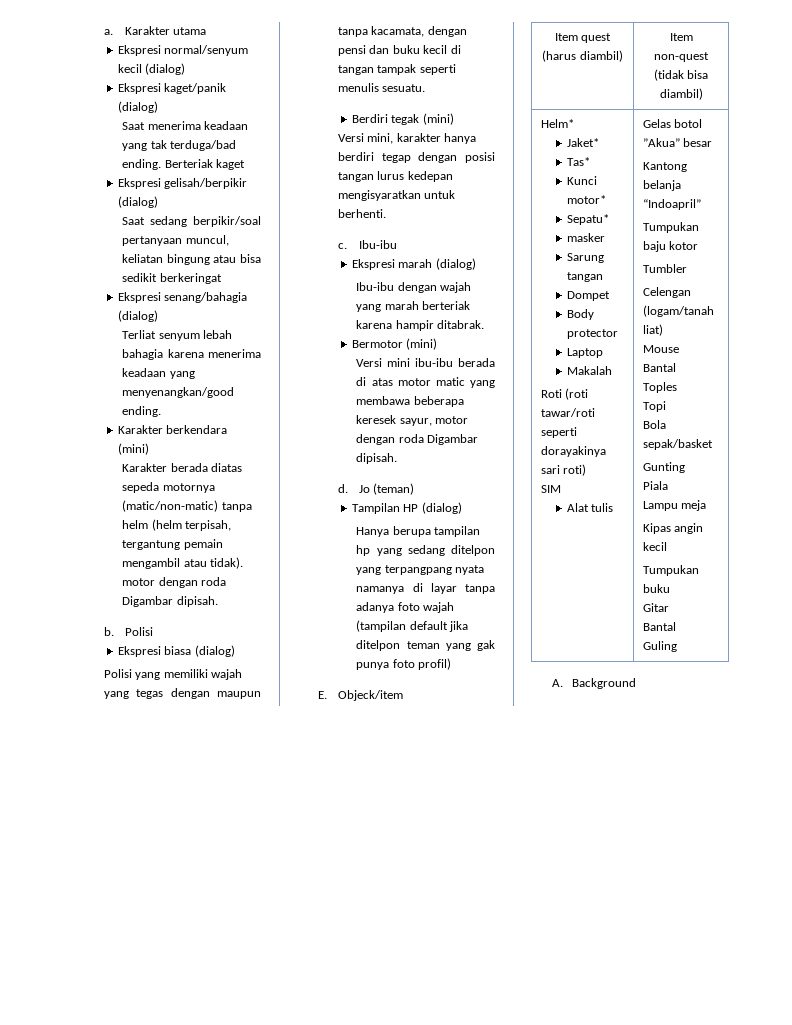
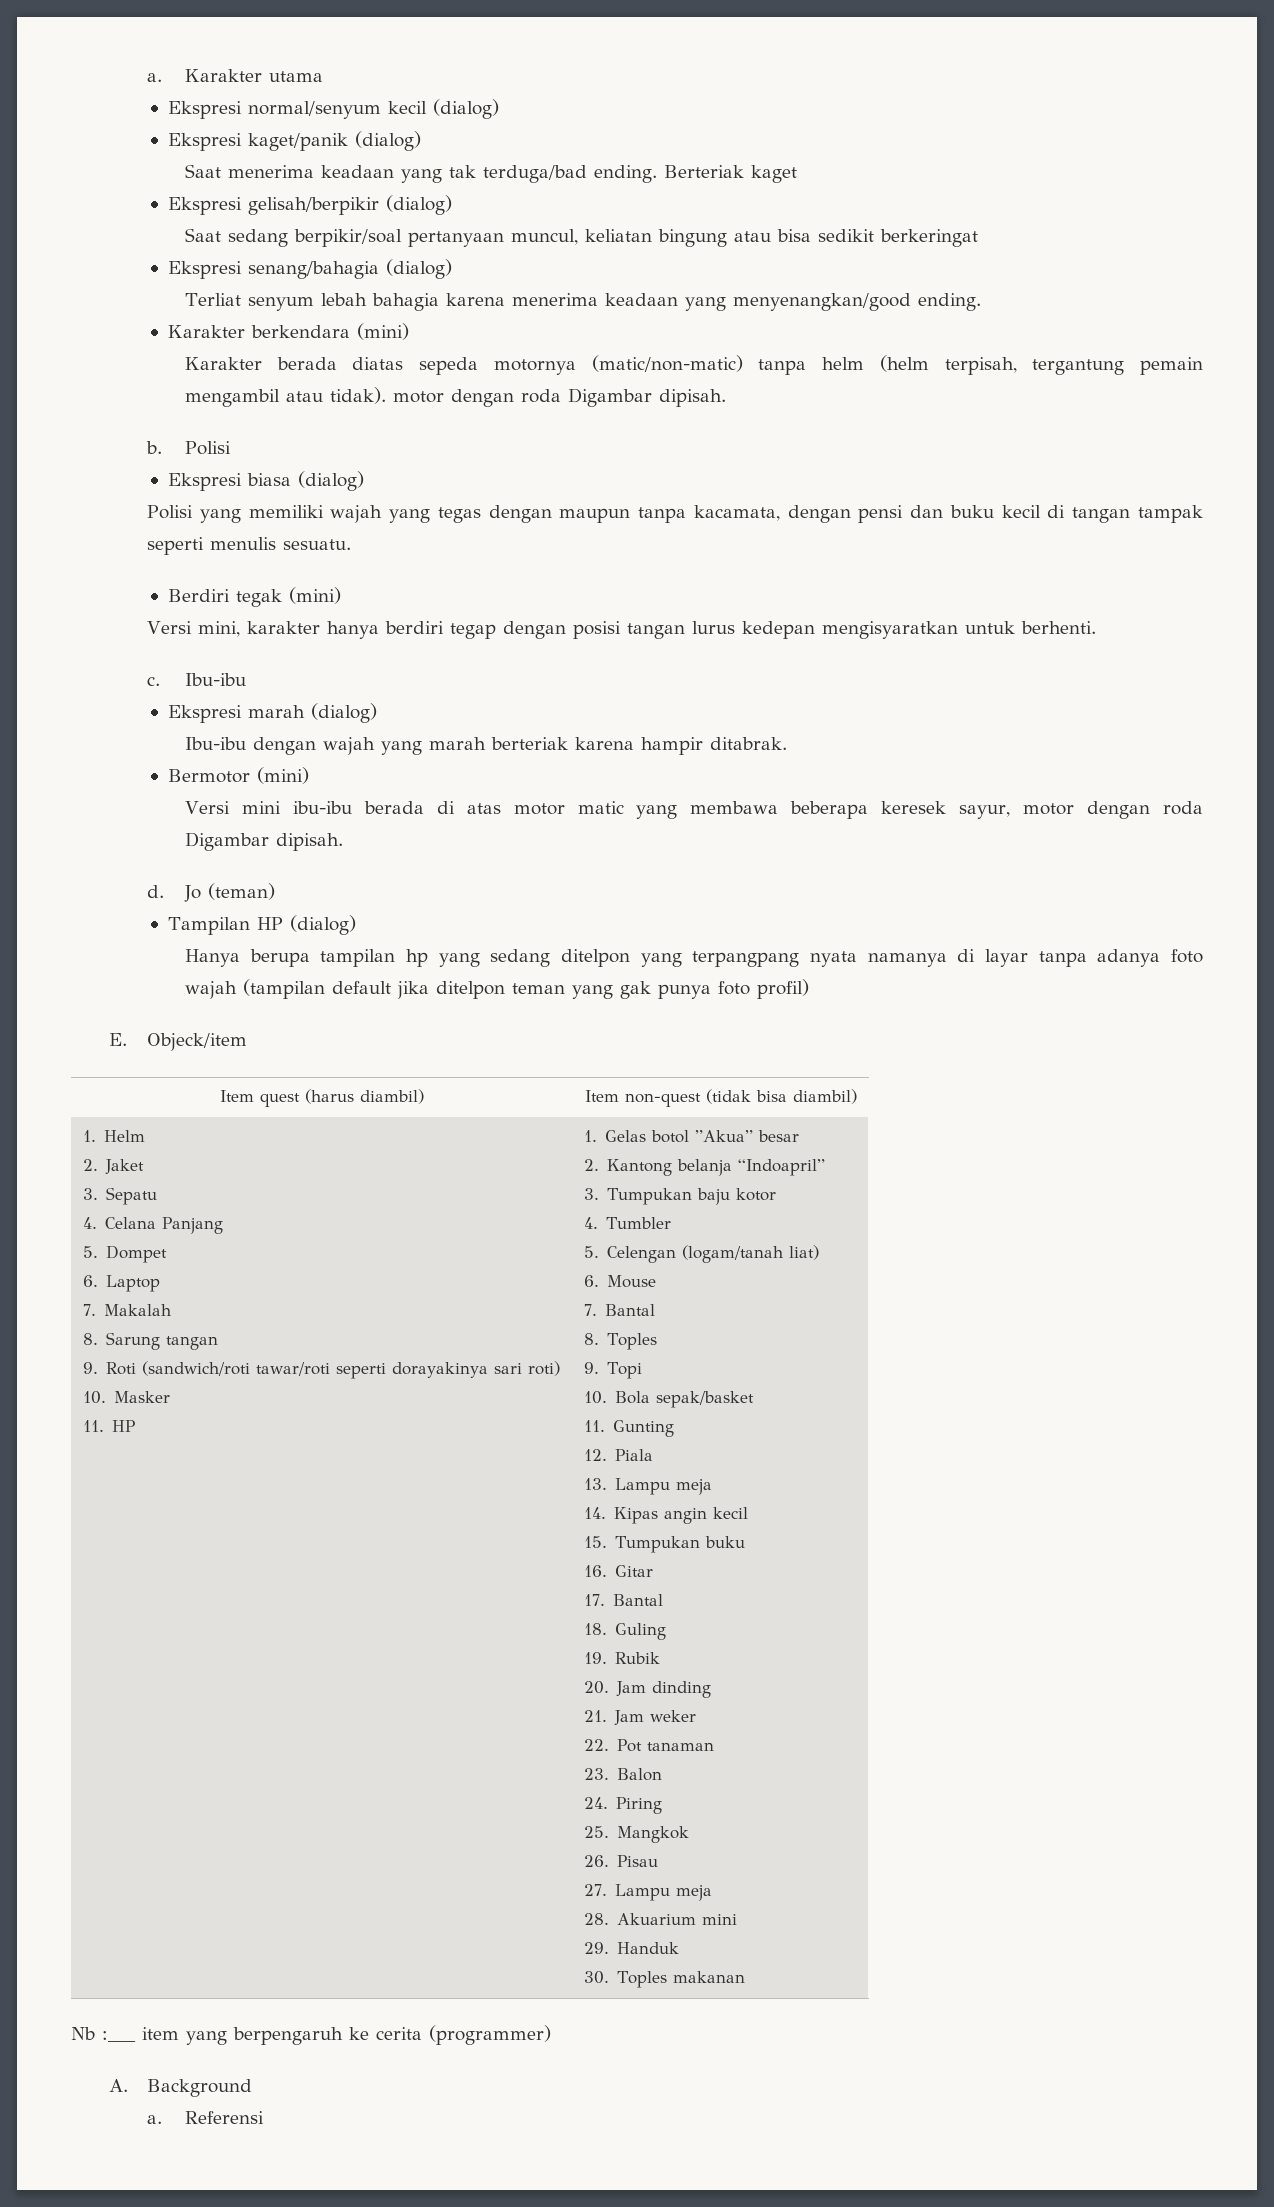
- Helm*
- Jaket*
- Tas*
- Kunci motor*
- Sepatu*
- masker
- Sarung tangan
- Dompet
- Body protector
- Laptop
- Makalah
- Roti (roti tawar/roti seperti dorayakinya sari roti)
+ 1. Helm
+ 2. Jaket
+ 3. Sepatu
+ 4. Celana Panjang
+ 5. Dompet
+ 6. Laptop
+ 7. Makalah
+ 8. Sarung tangan
+ 9. Roti (sandwich/roti tawar/roti seperti dorayakinya sari roti)
- SIM
- Alat tulis | Gelas botol ”Akua” besar
+ 10. Masker
+ 11. HP | 1. Gelas botol ”Akua” besar
- Kantong belanja “Indoapril”
+ 2. Kantong belanja “Indoapril”
- Tumpukan baju kotor
+ 3. Tumpukan baju kotor
- Tumbler
+ 4. Tumbler
- Celengan (logam/tanah liat)
+ 5. Celengan (logam/tanah liat)
- Mouse
- Bantal
- Toples
+ 6. Mouse
+ 7. Bantal
+ 8. Toples
- Topi
+ 9. Topi
- Bola sepak/basket
+ 10. Bola sepak/basket
- Gunting
+ 11. Gunting
- Piala
+ 12. Piala
- Lampu meja
- Kipas angin kecil
+ 13. Lampu meja
+ 14. Kipas angin kecil
- Tumpukan buku
+ 15. Tumpukan buku
- Gitar
- Bantal
- Guling
+ 16. Gitar
+ 17. Bantal
+ 18. Guling
+ 19. Rubik
+ 20. Jam dinding
+ 21. Jam weker
+ 22. Pot tanaman
+ 23. Balon
+ 24. Piring
+ 25. Mangkok
+ 26. Pisau
+ 27. Lampu meja
+ 28. Akuarium mini
+ 29. Handuk
+ 30. Toples makanan
+ Nb :___ item yang berpengaruh ke cerita (programmer)
+ a. Referensi

